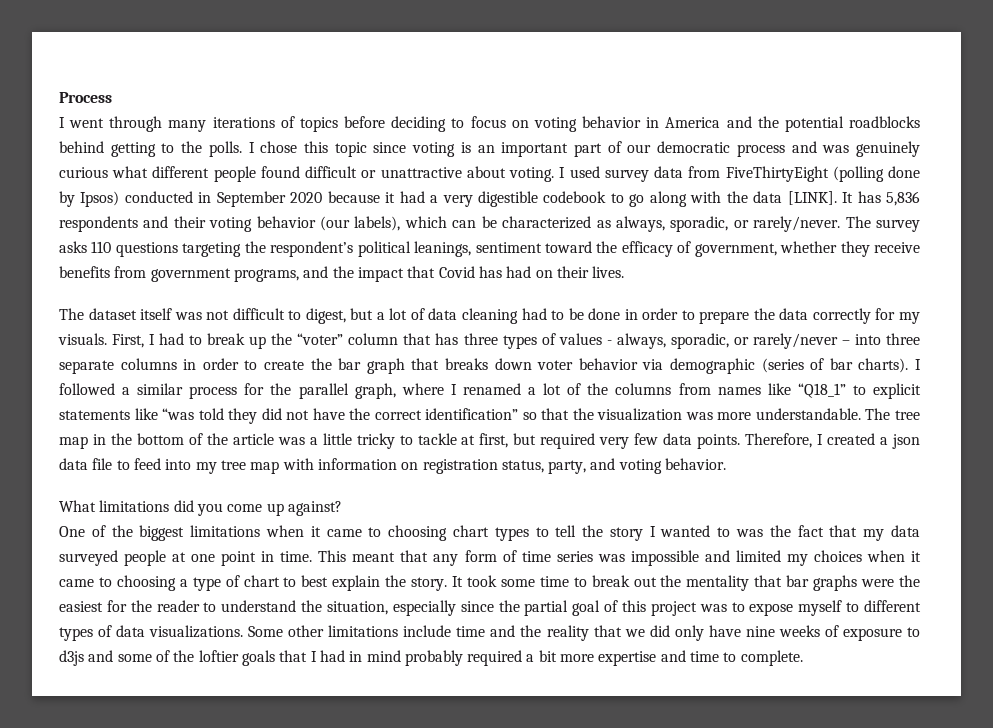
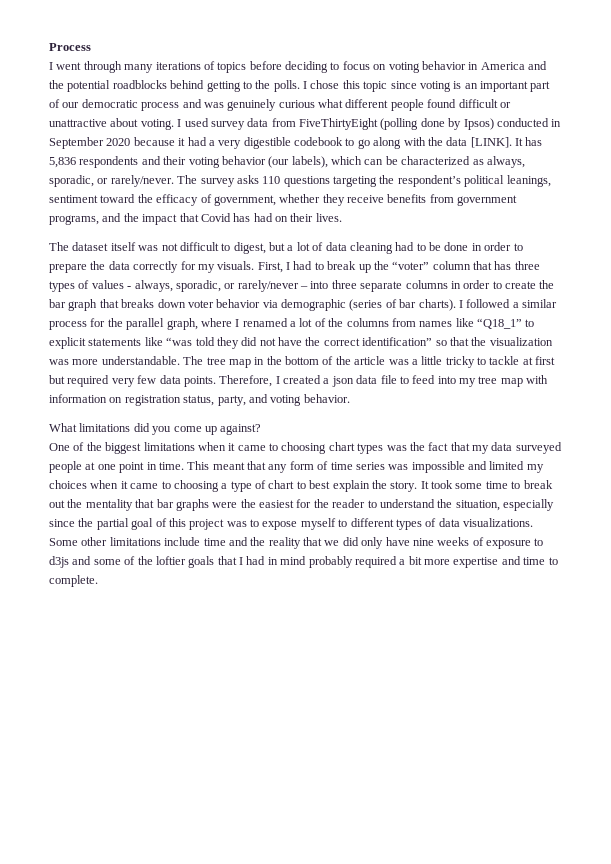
- The tree map in the bottom of the article was a little tricky to tackle at first, but required very few data points.
+ The tree map in the bottom of the article was a little tricky to tackle at first but required very few data points.
- One of the biggest limitations when it came to choosing chart types to tell the story I wanted to was the fact that my data surveyed people at one point in time.
+ One of the biggest limitations when it came to choosing chart types was the fact that my data surveyed people at one point in time.

